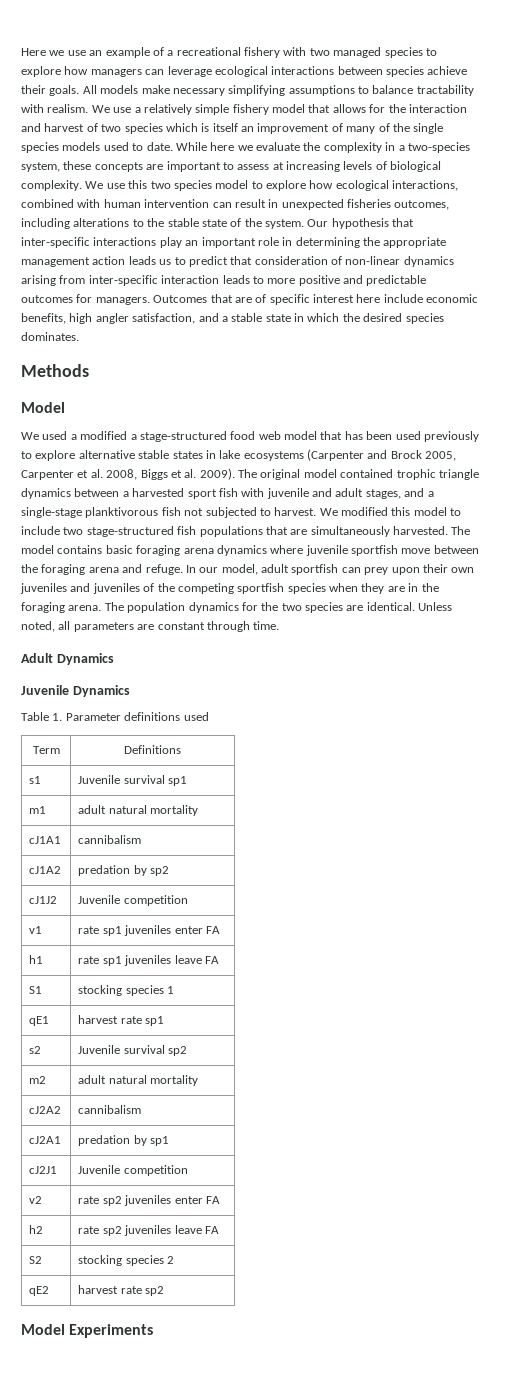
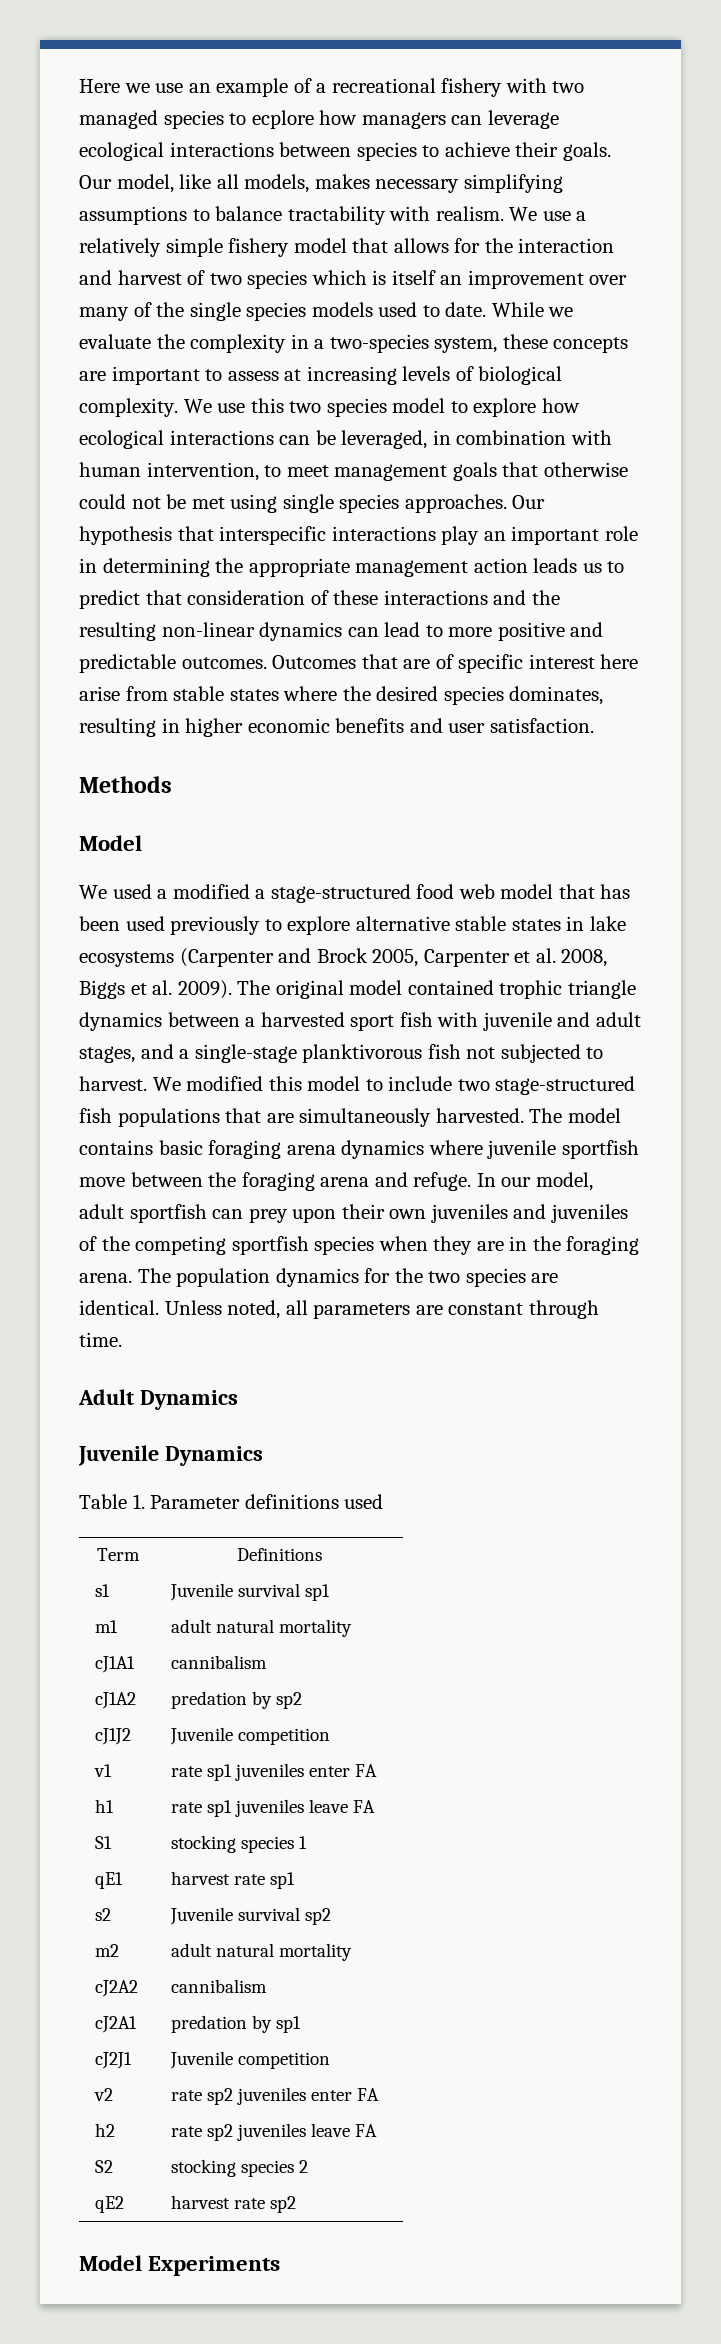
- Here we use an example of a recreational fishery with two managed species to explore how managers can leverage ecological interactions between species achieve their goals.
+ Here we use an example of a recreational fishery with two managed species to ecplore how managers can leverage ecological interactions between species to achieve their goals.
- All models make necessary simplifying assumptions to balance tractability with realism.
+ Our model, like all models, makes necessary simplifying assumptions to balance tractability with realism.
- We use a relatively simple fishery model that allows for the interaction and harvest of two species which is itself an improvement of many of the single species models used to date.
+ We use a relatively simple fishery model that allows for the interaction and harvest of two species which is itself an improvement over many of the single species models used to date.
- While here we evaluate the complexity in a two-species system, these concepts are important to assess at increasing levels of biological complexity.
+ While we evaluate the complexity in a two-species system, these concepts are important to assess at increasing levels of biological complexity.
- We use this two species model to explore how ecological interactions, combined with human intervention can result in unexpected fisheries outcomes, including alterations to the stable state of the system.
+ We use this two species model to explore how ecological interactions can be leveraged, in combination with human intervention, to meet management goals that otherwise could not be met using single species approaches.
- Our hypothesis that inter-specific interactions play an important role in determining the appropriate management action leads us to predict that consideration of non-linear dynamics arising from inter-specific interaction leads to more positive and predictable outcomes for managers.
+ Our hypothesis that interspecific interactions play an important role in determining the appropriate management action leads us to predict that consideration of these interactions and the resulting non-linear dynamics can lead to more positive and predictable outcomes.
- Outcomes that are of specific interest here include economic benefits, high angler satisfaction, and a stable state in which the desired species dominates.
+ Outcomes that are of specific interest here arise from stable states where the desired species dominates, resulting in higher economic benefits and user satisfaction.

